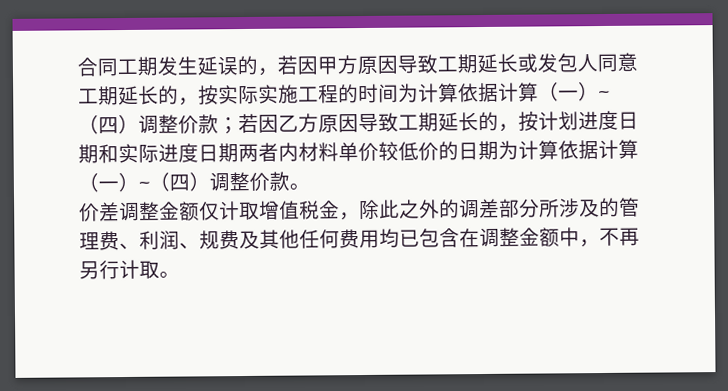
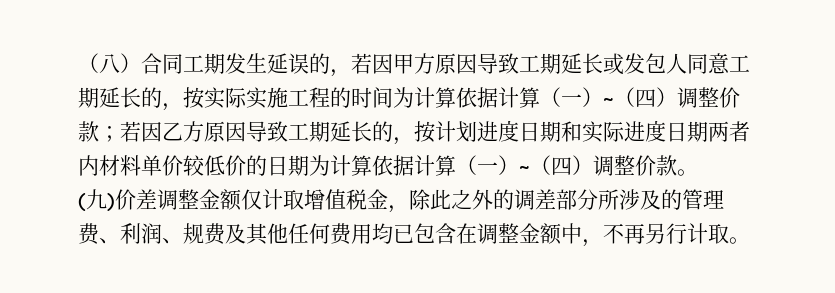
- 合同工期发生延误的，若因甲方原因导致工期延长或发包人同意工期延长的，按实际实施工程的时间为计算依据计算（一）~（四）调整价款；
+ （八）合同工期发生延误的，若因甲方原因导致工期延长或发包人同意工期延长的，按实际实施工程的时间为计算依据计算（一）~（四）调整价款；
- 价差调整金额仅计取增值税金，除此之外的调差部分所涉及的管理费、利润、规费及其他任何费用均已包含在调整金额中，不再另行计取。
+ (九)价差调整金额仅计取增值税金，除此之外的调差部分所涉及的管理费、利润、规费及其他任何费用均已包含在调整金额中，不再另行计取。

